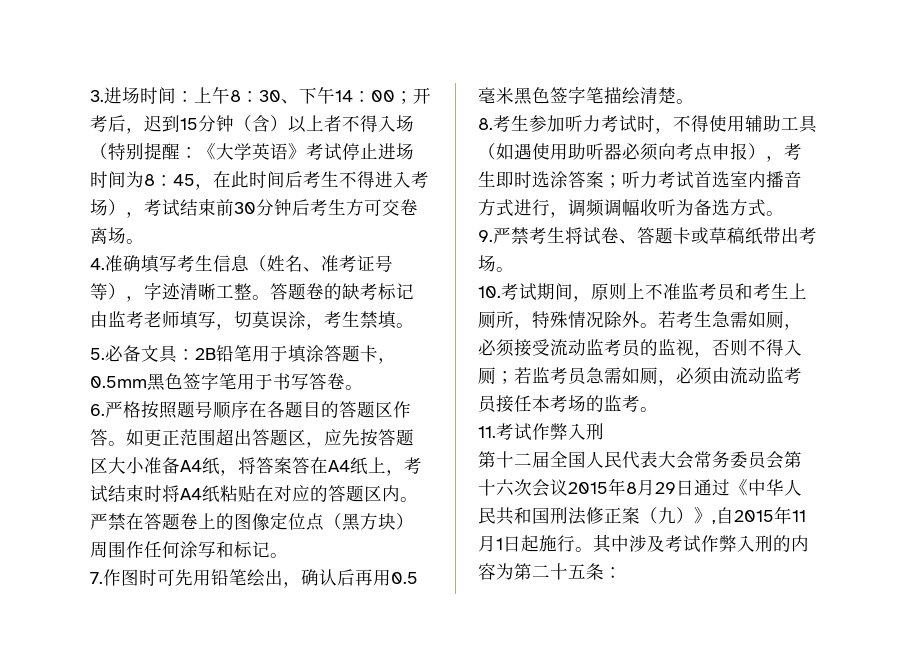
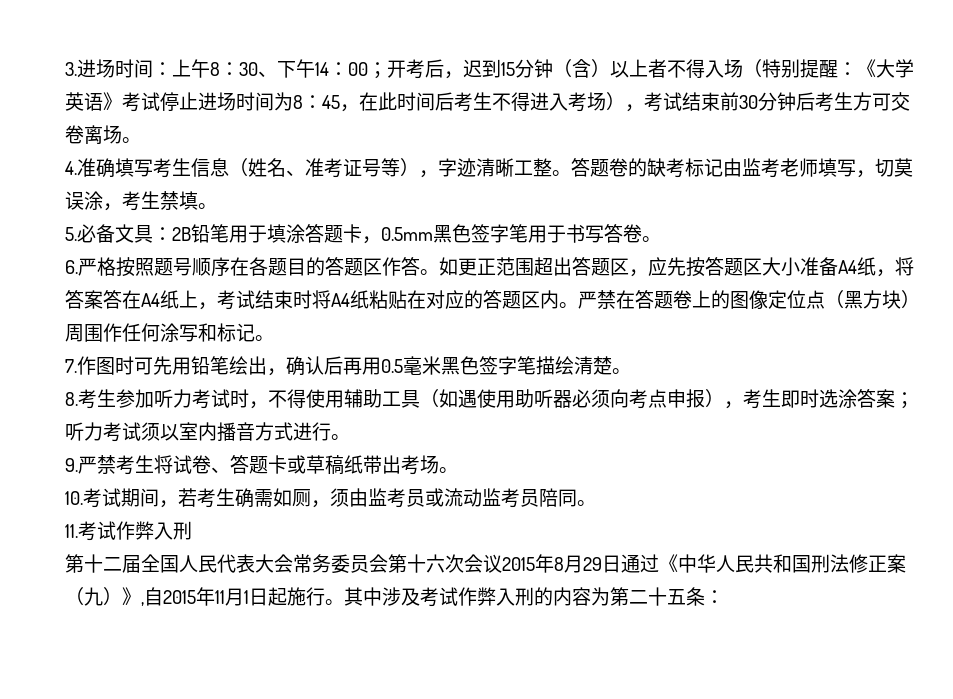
- 8.考生参加听力考试时，不得使用辅助工具（如遇使用助听器必须向考点申报），考生即时选涂答案；听力考试首选室内播音方式进行，调频调幅收听为备选方式。
+ 8.考生参加听力考试时，不得使用辅助工具（如遇使用助听器必须向考点申报），考生即时选涂答案；听力考试须以室内播音方式进行。
- 10.考试期间，原则上不准监考员和考生上厕所，特殊情况除外。若考生急需如厕，必须接受流动监考员的监视，否则不得入厕；若监考员急需如厕，必须由流动监考员接任本考场的监考。
+ 10.考试期间，若考生确需如厕，须由监考员或流动监考员陪同。

